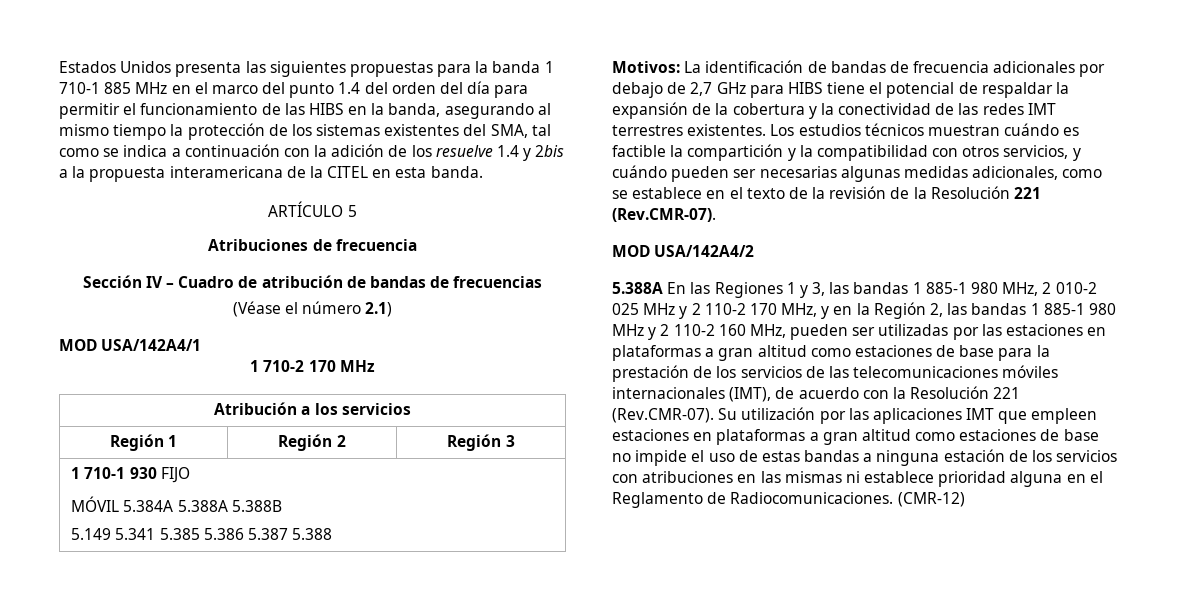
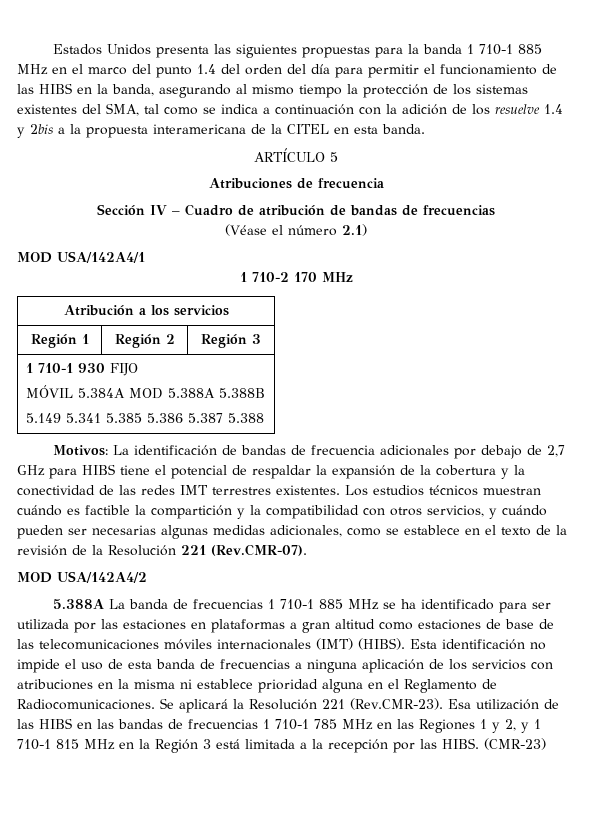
  1 710-1 930 FIJO
- MÓVIL 5.384A 5.388A 5.388B
+ MÓVIL 5.384A MOD 5.388A 5.388B
- 5.388A En las Regiones 1 y 3, las bandas 1 885-1 980 MHz, 2 010-2 025 MHz y 2 110-2 170 MHz, y en la Región 2, las bandas 1 885-1 980 MHz y 2 110-2 160 MHz, pueden ser utilizadas por las estaciones en plataformas a gran altitud como estaciones de base para la prestación de los servicios de las telecomunicaciones móviles internacionales (IMT), de acuerdo con la Resolución 221 (Rev.CMR-07). Su utilización por las aplicaciones IMT que empleen estaciones en plataformas a gran altitud como estaciones de base no impide el uso de estas bandas a ninguna estación de los servicios con atribuciones en las mismas ni establece prioridad alguna en el Reglamento de Radiocomunicaciones.
+ 5.388A La banda de frecuencias 1 710-1 885 MHz se ha identificado para ser utilizada por las estaciones en plataformas a gran altitud como estaciones de base de las telecomunicaciones móviles internacionales (IMT) (HIBS). Esta identificación no impide el uso de esta banda de frecuencias a ninguna aplicación de los servicios con atribuciones en la misma ni establece prioridad alguna en el Reglamento de Radiocomunicaciones.
- (CMR-12)
+ Se aplicará la Resolución 221 (Rev.CMR-23). Esa utilización de las HIBS en las bandas de frecuencias 1 710-1 785 MHz en las Regiones 1 y 2, y 1 710-1 815 MHz en la Región 3 está limitada a la recepción por las HIBS. (CMR-23)

